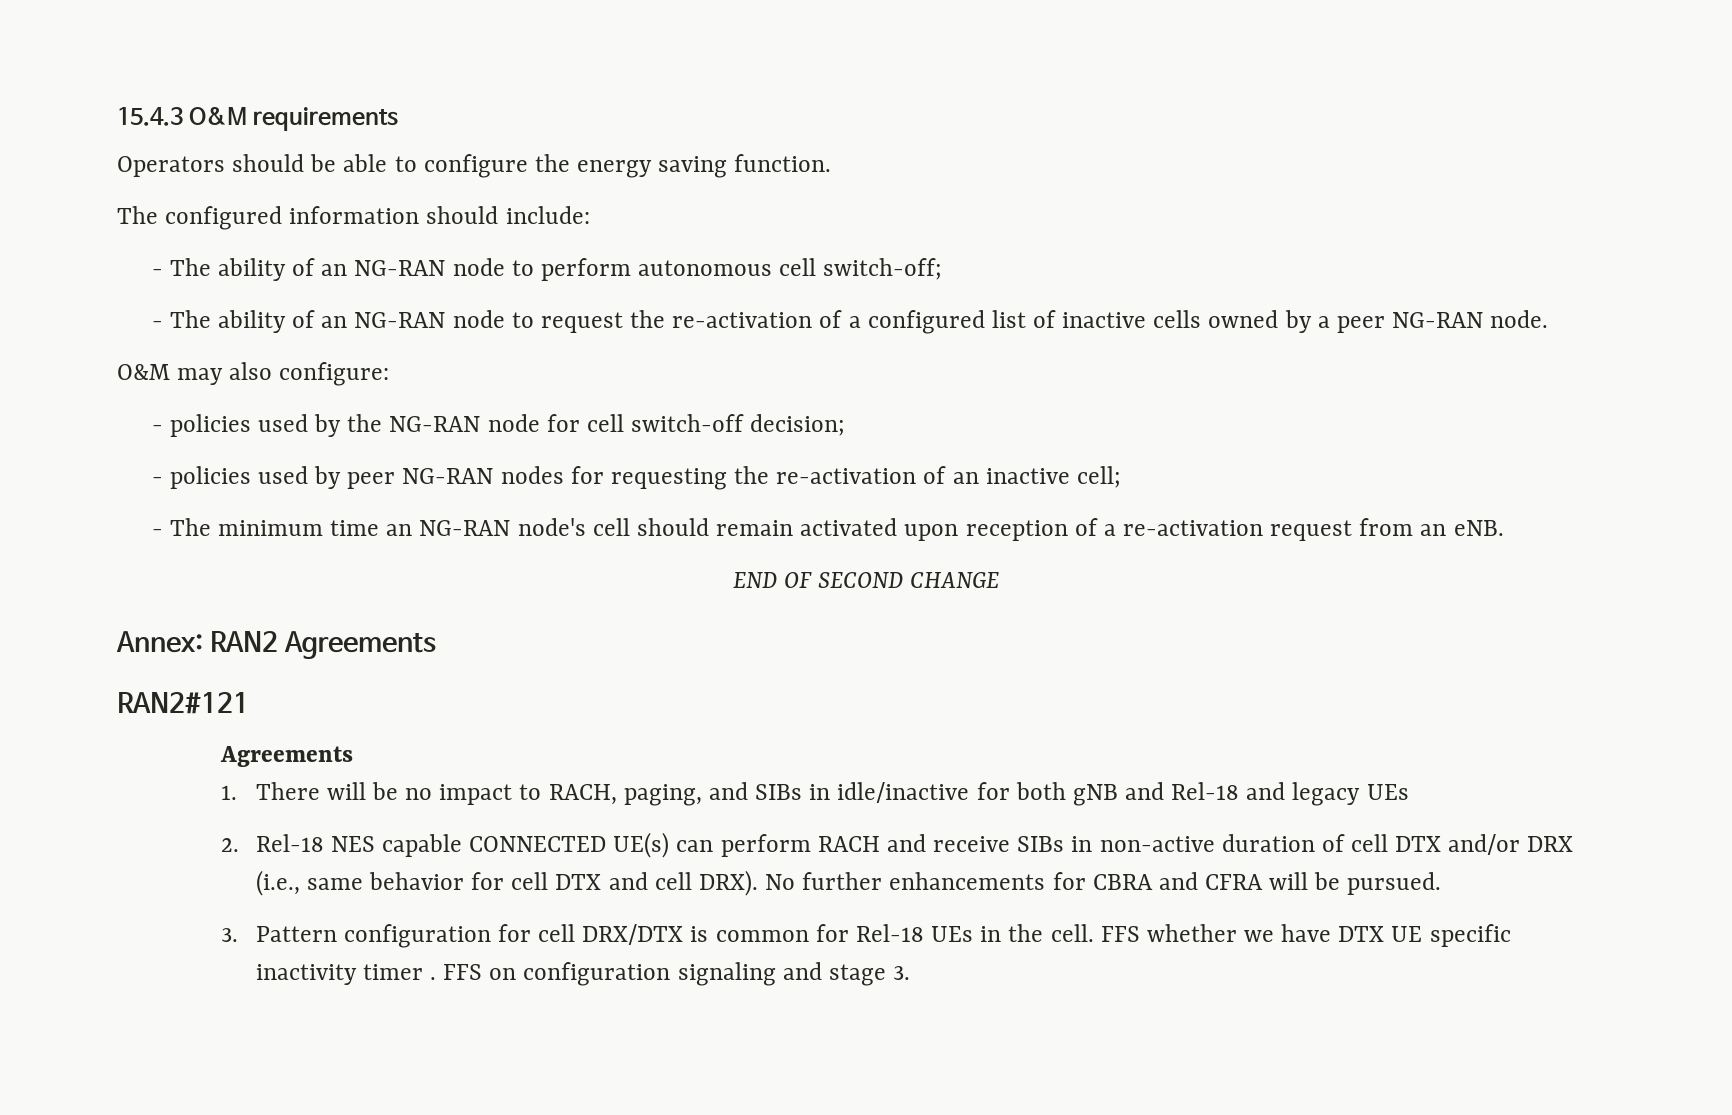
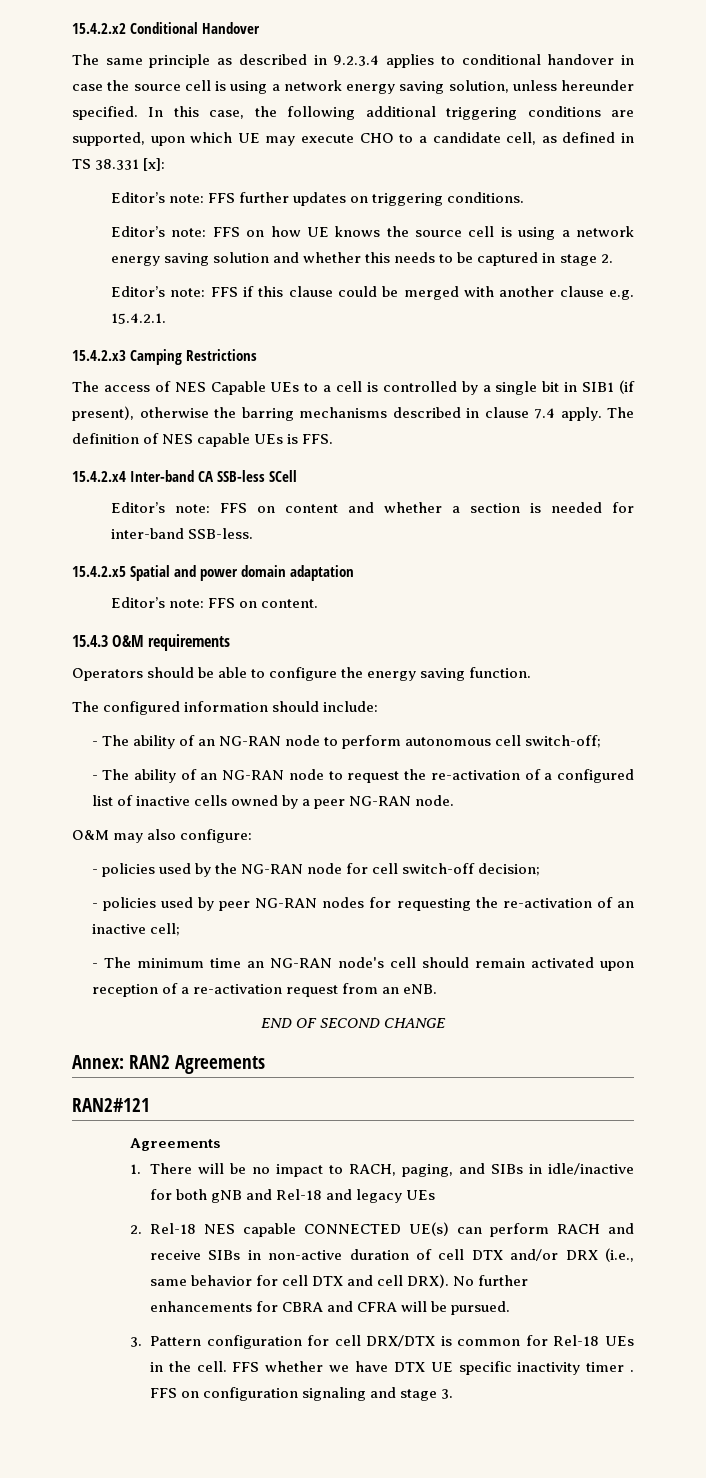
+ 15.4.2.x2 Conditional Handover
+ The same principle as described in 9.2.3.4 applies to conditional handover in case the source cell is using a network energy saving solution, unless hereunder specified. In this case, the following additional triggering conditions are supported, upon which UE may execute CHO to a candidate cell, as defined in TS 38.331 [x]:
+ Editor’s note: FFS further updates on triggering conditions.
+ Editor’s note: FFS on how UE knows the source cell is using a network energy saving solution and whether this needs to be captured in stage 2.
+ Editor’s note: FFS if this clause could be merged with another clause e.g. 15.4.2.1.
+ 15.4.2.x3 Camping Restrictions
+ The access of NES Capable UEs to a cell is controlled by a single bit in SIB1 (if present), otherwise the barring mechanisms described in clause 7.4 apply. The definition of NES capable UEs is FFS.
+ 15.4.2.x4 Inter-band CA SSB-less SCell
+ Editor’s note: FFS on content and whether a section is needed for inter-band SSB-less.
+ 15.4.2.x5 Spatial and power domain adaptation
+ Editor’s note: FFS on content.

